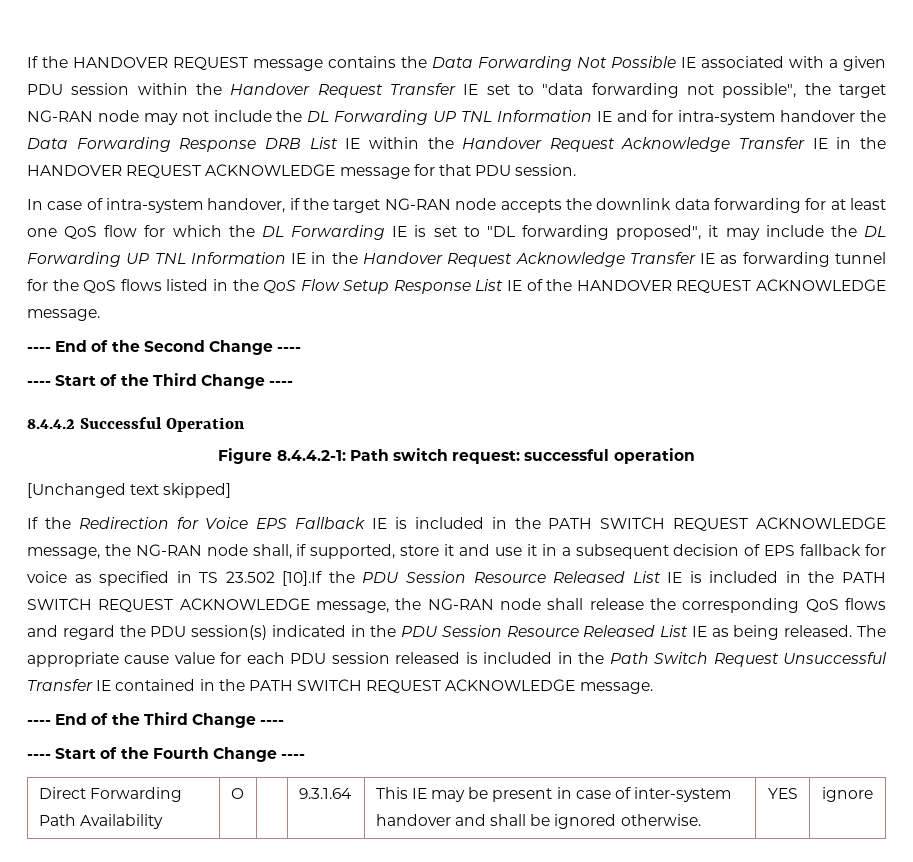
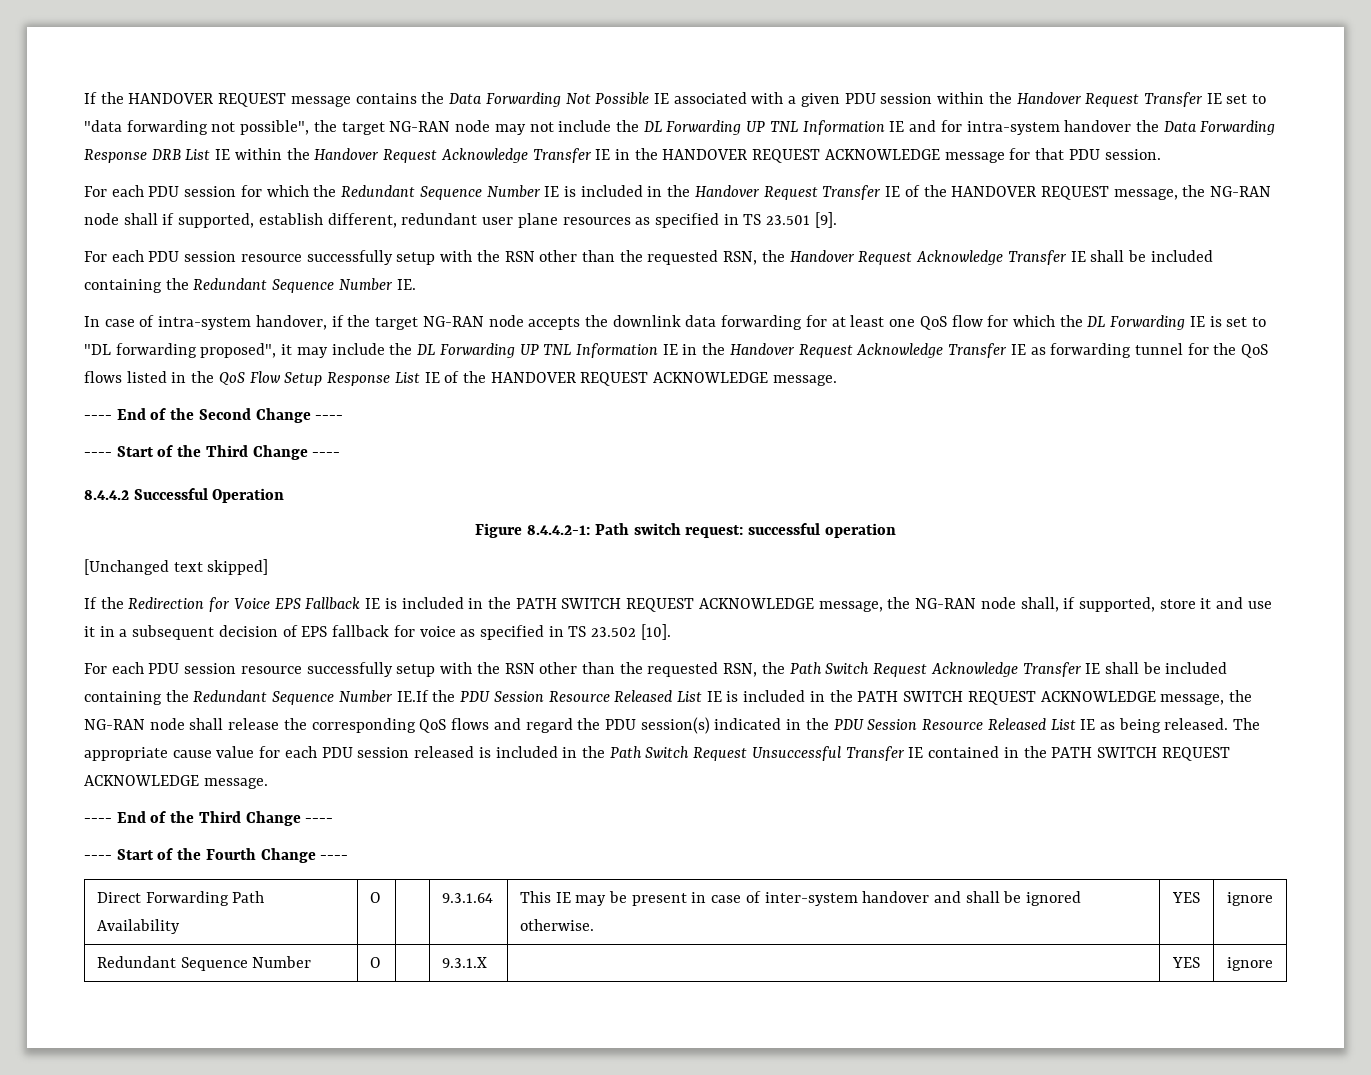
+ For each PDU session for which the Redundant Sequence Number IE is included in the Handover Request Transfer IE of the HANDOVER REQUEST message, the NG-RAN node shall if supported, establish different, redundant user plane resources as specified in TS 23.501 [9].
+ For each PDU session resource successfully setup with the RSN other than the requested RSN, the Handover Request Acknowledge Transfer IE shall be included containing the Redundant Sequence Number IE.
- If the Redirection for Voice EPS Fallback IE is included in the PATH SWITCH REQUEST ACKNOWLEDGE message, the NG-RAN node shall, if supported, store it and use it in a subsequent decision of EPS fallback for voice as specified in TS 23.502 [10].If the PDU Session Resource Released List IE is included in the PATH SWITCH REQUEST ACKNOWLEDGE message, the NG-RAN node shall release the corresponding QoS flows and regard the PDU session(s) indicated in the PDU Session Resource Released List IE as being released.
+ If the Redirection for Voice EPS Fallback IE is included in the PATH SWITCH REQUEST ACKNOWLEDGE message, the NG-RAN node shall, if supported, store it and use it in a subsequent decision of EPS fallback for voice as specified in TS 23.502 [10].
+ For each PDU session resource successfully setup with the RSN other than the requested RSN, the Path Switch Request Acknowledge Transfer IE shall be included containing the Redundant Sequence Number IE.If the PDU Session Resource Released List IE is included in the PATH SWITCH REQUEST ACKNOWLEDGE message, the NG-RAN node shall release the corresponding QoS flows and regard the PDU session(s) indicated in the PDU Session Resource Released List IE as being released.
+ Redundant Sequence Number | O | | 9.3.1.X | | YES | ignore

